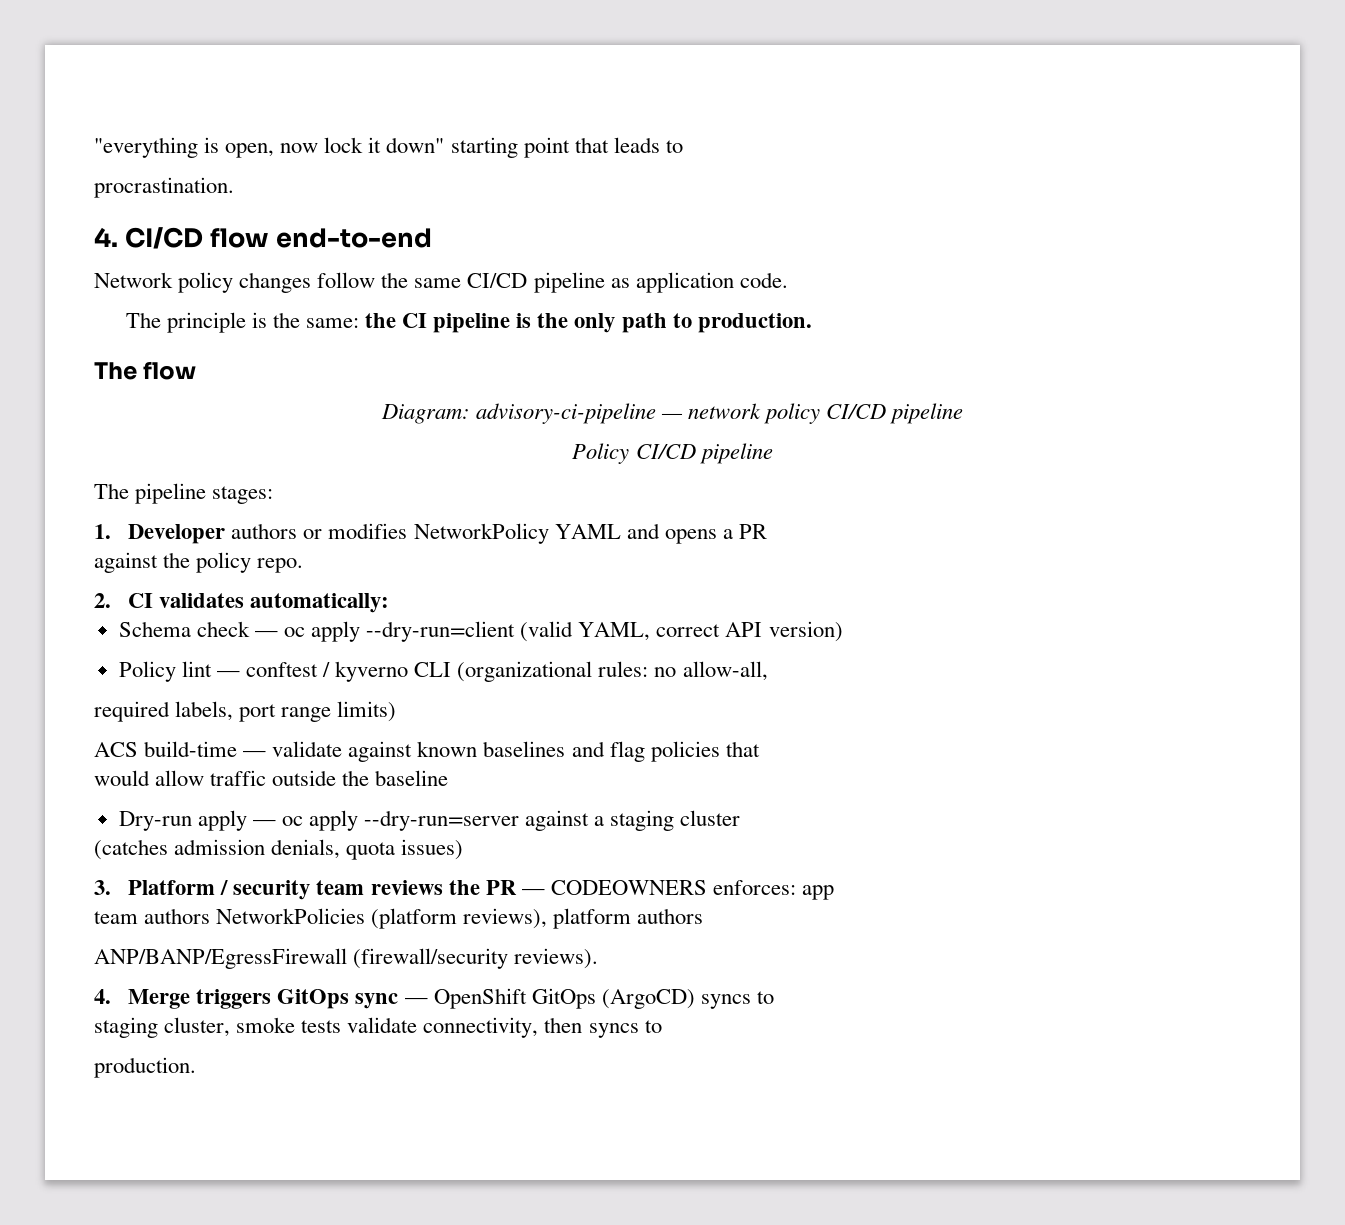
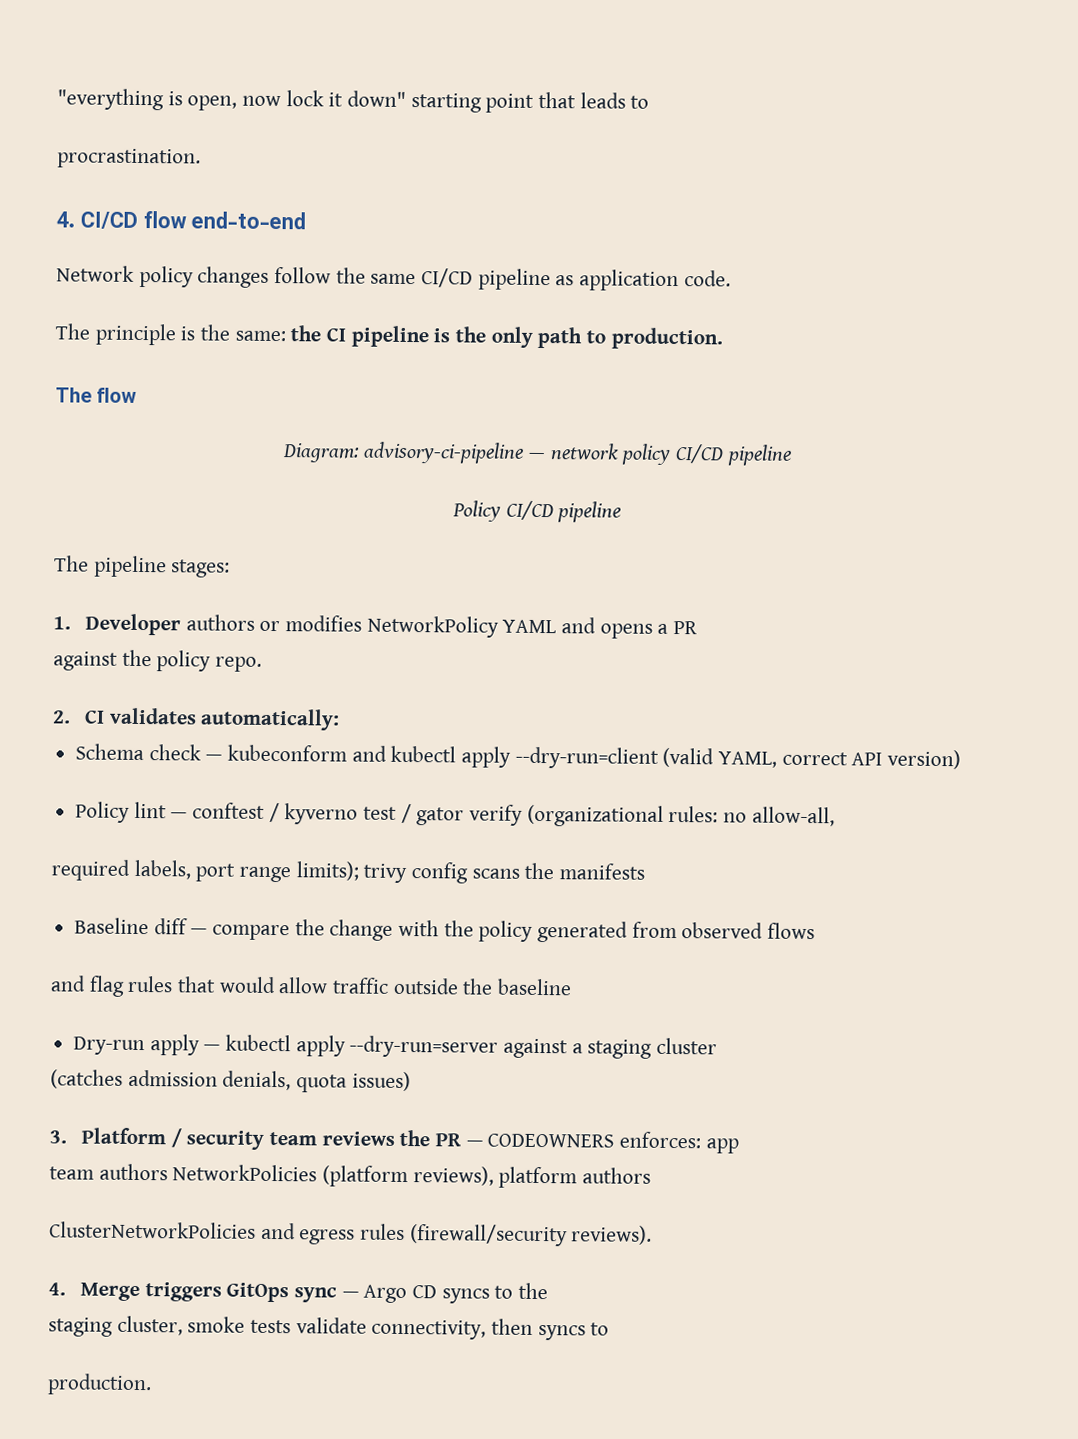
- Schema check — oc apply --dry-run=client (valid YAML, correct API version)
+ Schema check — kubeconform and kubectl apply --dry-run=client (valid YAML, correct API version)
- Policy lint — conftest / kyverno CLI (organizational rules: no allow-all,
+ Policy lint — conftest / kyverno test / gator verify (organizational rules: no allow-all,
- required labels, port range limits)
- ACS build-time — validate against known baselines and flag policies that
- would allow traffic outside the baseline
+ required labels, port range limits); trivy config scans the manifests
+ Baseline diff — compare the change with the policy generated from observed flows
+ and flag rules that would allow traffic outside the baseline
- Dry-run apply — oc apply --dry-run=server against a staging cluster
+ Dry-run apply — kubectl apply --dry-run=server against a staging cluster
- ANP/BANP/EgressFirewall (firewall/security reviews).
+ ClusterNetworkPolicies and egress rules (firewall/security reviews).
- 4. Merge triggers GitOps sync — OpenShift GitOps (ArgoCD) syncs to
+ 4. Merge triggers GitOps sync — Argo CD syncs to the

